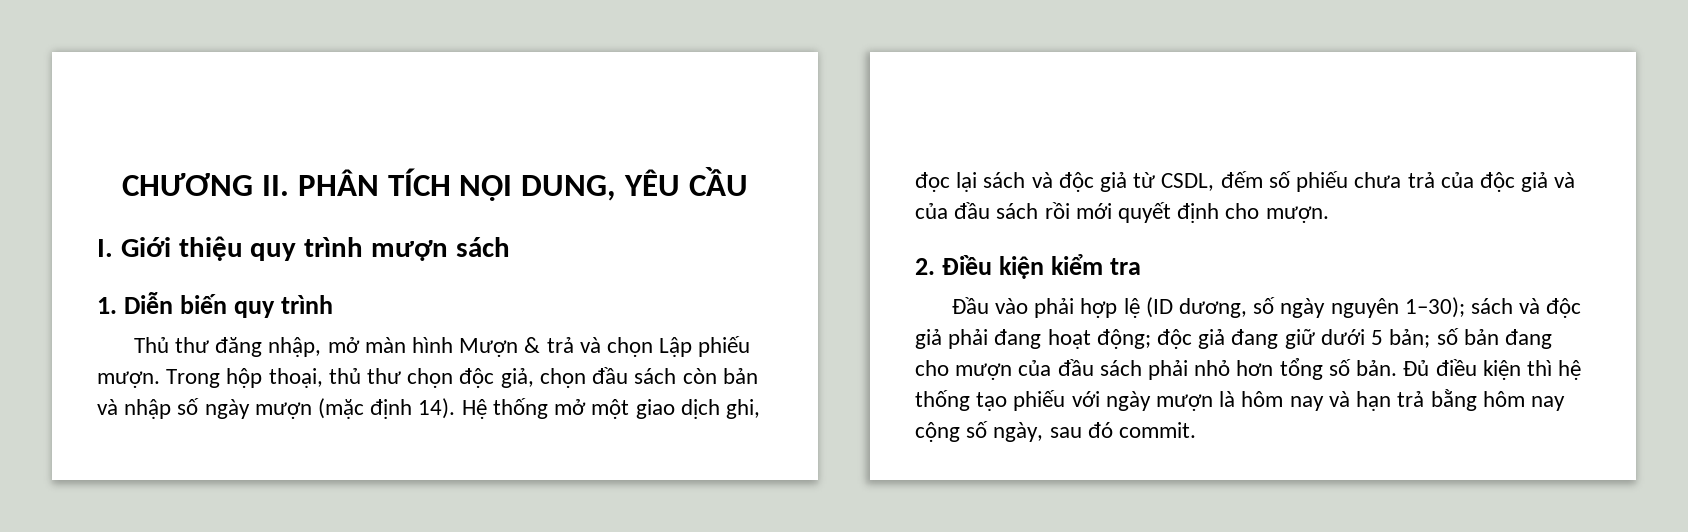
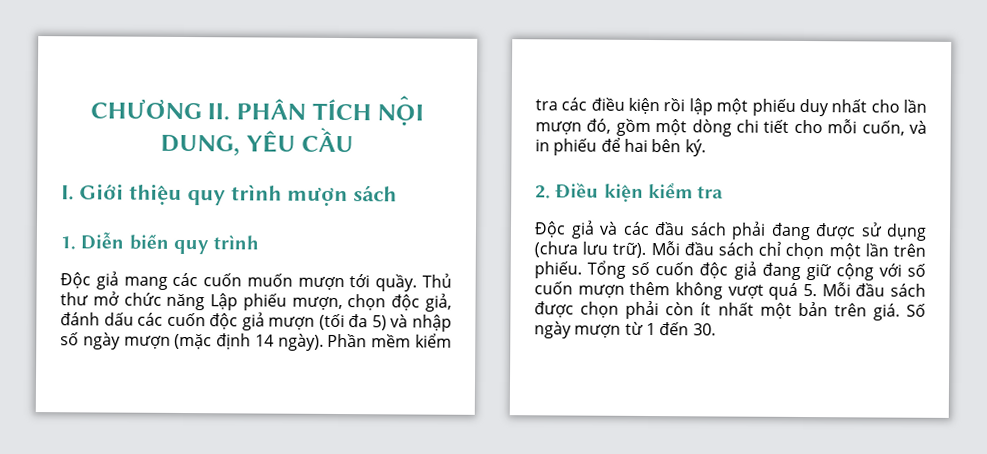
- Thủ thư đăng nhập, mở màn hình Mượn & trả và chọn Lập phiếu mượn. Trong hộp thoại, thủ thư chọn độc giả, chọn đầu sách còn bản và nhập số ngày mượn (mặc định 14). Hệ thống mở một giao dịch ghi, đọc lại sách và độc giả từ CSDL, đếm số phiếu chưa trả của độc giả và của đầu sách rồi mới quyết định cho mượn.
+ Độc giả mang các cuốn muốn mượn tới quầy. Thủ thư mở chức năng Lập phiếu mượn, chọn độc giả, đánh dấu các cuốn độc giả mượn (tối đa 5) và nhập số ngày mượn (mặc định 14 ngày). Phần mềm kiểm tra các điều kiện rồi lập một phiếu duy nhất cho lần mượn đó, gồm một dòng chi tiết cho mỗi cuốn, và in phiếu để hai bên ký.
- Đầu vào phải hợp lệ (ID dương, số ngày nguyên 1–30); sách và độc giả phải đang hoạt động; độc giả đang giữ dưới 5 bản; số bản đang cho mượn của đầu sách phải nhỏ hơn tổng số bản. Đủ điều kiện thì hệ thống tạo phiếu với ngày mượn là hôm nay và hạn trả bằng hôm nay cộng số ngày, sau đó commit.
+ Độc giả và các đầu sách phải đang được sử dụng (chưa lưu trữ). Mỗi đầu sách chỉ chọn một lần trên phiếu. Tổng số cuốn độc giả đang giữ cộng với số cuốn mượn thêm không vượt quá 5. Mỗi đầu sách được chọn phải còn ít nhất một bản trên giá. Số ngày mượn từ 1 đến 30.

